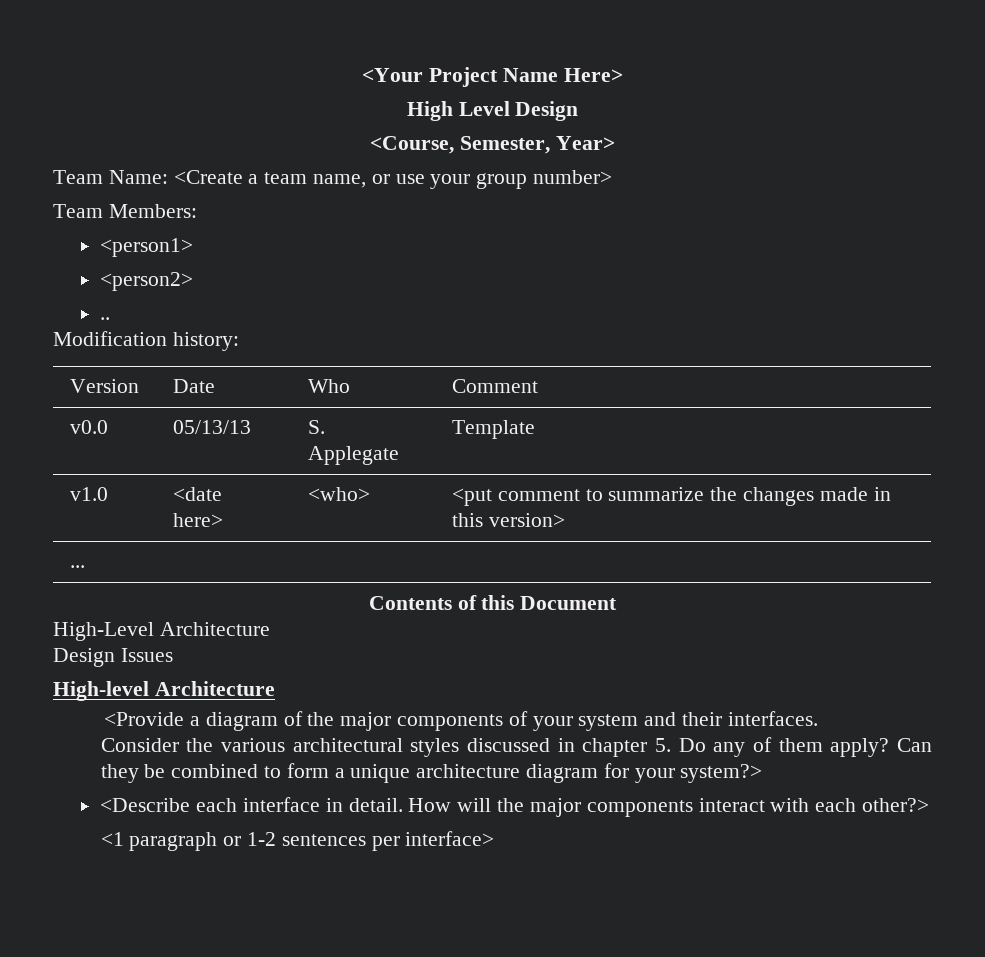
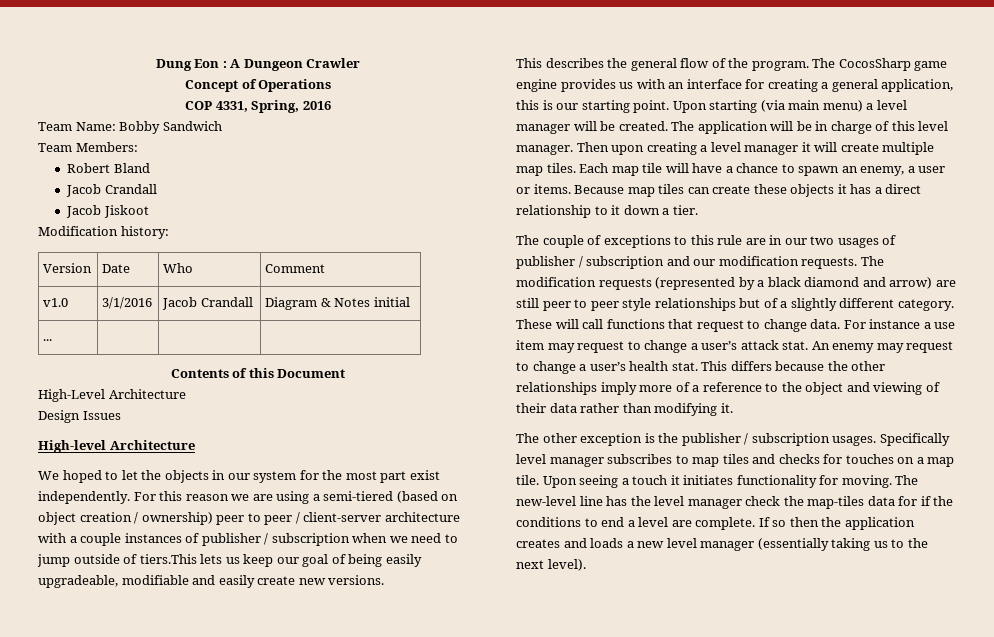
- <Your Project Name Here>
- High Level Design
- <Course, Semester, Year>
- Team Name: <Create a team name, or use your group number>
+ Dung Eon : A Dungeon Crawler
+ Concept of Operations
+ COP 4331, Spring, 2016
+ Team Name: Bobby Sandwich
  Team Members:
- <person1>
- <person2>
- ..
+ Robert Bland
+ Jacob Crandall
+ Jacob Jiskoot
- v0.0 | 05/13/13 | S. Applegate | Template
- v1.0 | <date here> | <who> | <put comment to summarize the changes made in this version>
+ v1.0 | 3/1/2016 | Jacob Crandall | Diagram & Notes initial
- <Provide a diagram of the major components of your system and their interfaces.
- Consider the various architectural styles discussed in chapter 5. Do any of them apply? Can they be combined to form a unique architecture diagram for your system?>
- <Describe each interface in detail. How will the major components interact with each other?>
- <1 paragraph or 1-2 sentences per interface>
+ We hoped to let the objects in our system for the most part exist independently. For this reason we are using a semi-tiered (based on object creation / ownership) peer to peer / client-server architecture with a couple instances of publisher / subscription when we need to jump outside of tiers.This lets us keep our goal of being easily upgradeable, modifiable and easily create new versions.
+ This describes the general flow of the program. The CocosSharp game engine provides us with an interface for creating a general application, this is our starting point. Upon starting (via main menu) a level manager will be created. The application will be in charge of this level manager. Then upon creating a level manager it will create multiple map tiles. Each map tile will have a chance to spawn an enemy, a user or items. Because map tiles can create these objects it has a direct relationship to it down a tier.
+ The couple of exceptions to this rule are in our two usages of publisher / subscription and our modification requests. The modification requests (represented by a black diamond and arrow) are still peer to peer style relationships but of a slightly different category. These will call functions that request to change data. For instance a use item may request to change a user’s attack stat. An enemy may request to change a user’s health stat. This differs because the other relationships imply more of a reference to the object and viewing of their data rather than modifying it.
+ The other exception is the publisher / subscription usages. Specifically level manager subscribes to map tiles and checks for touches on a map tile. Upon seeing a touch it initiates functionality for moving. The new-level line has the level manager check the map-tiles data for if the conditions to end a level are complete. If so then the application creates and loads a new level manager (essentially taking us to the next level).

